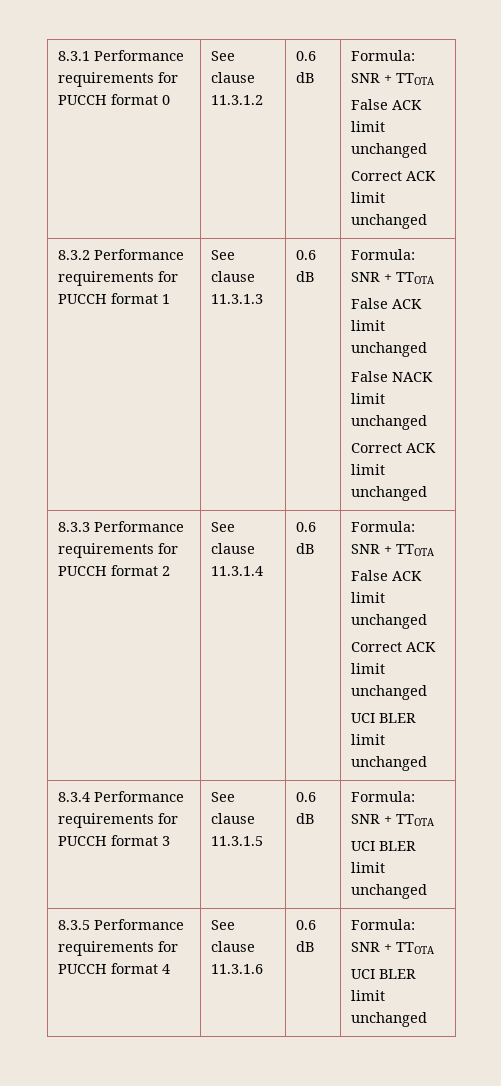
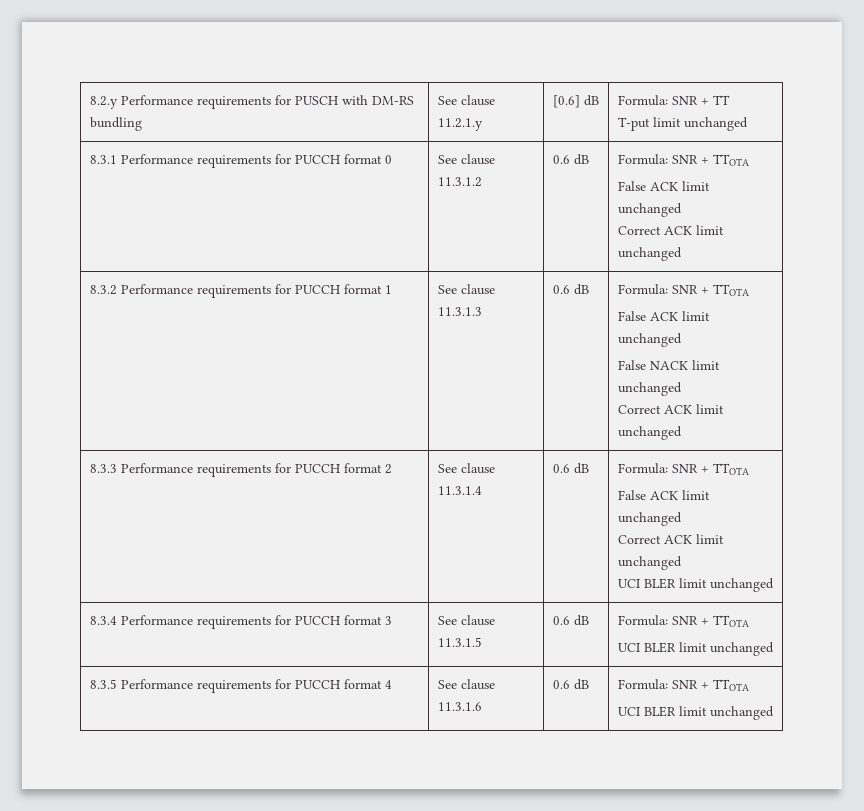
+ 8.2.y Performance requirements for PUSCH with DM-RS bundling | See clause 11.2.1.y | [0.6] dB | Formula: SNR + TT
+ T-put limit unchanged

